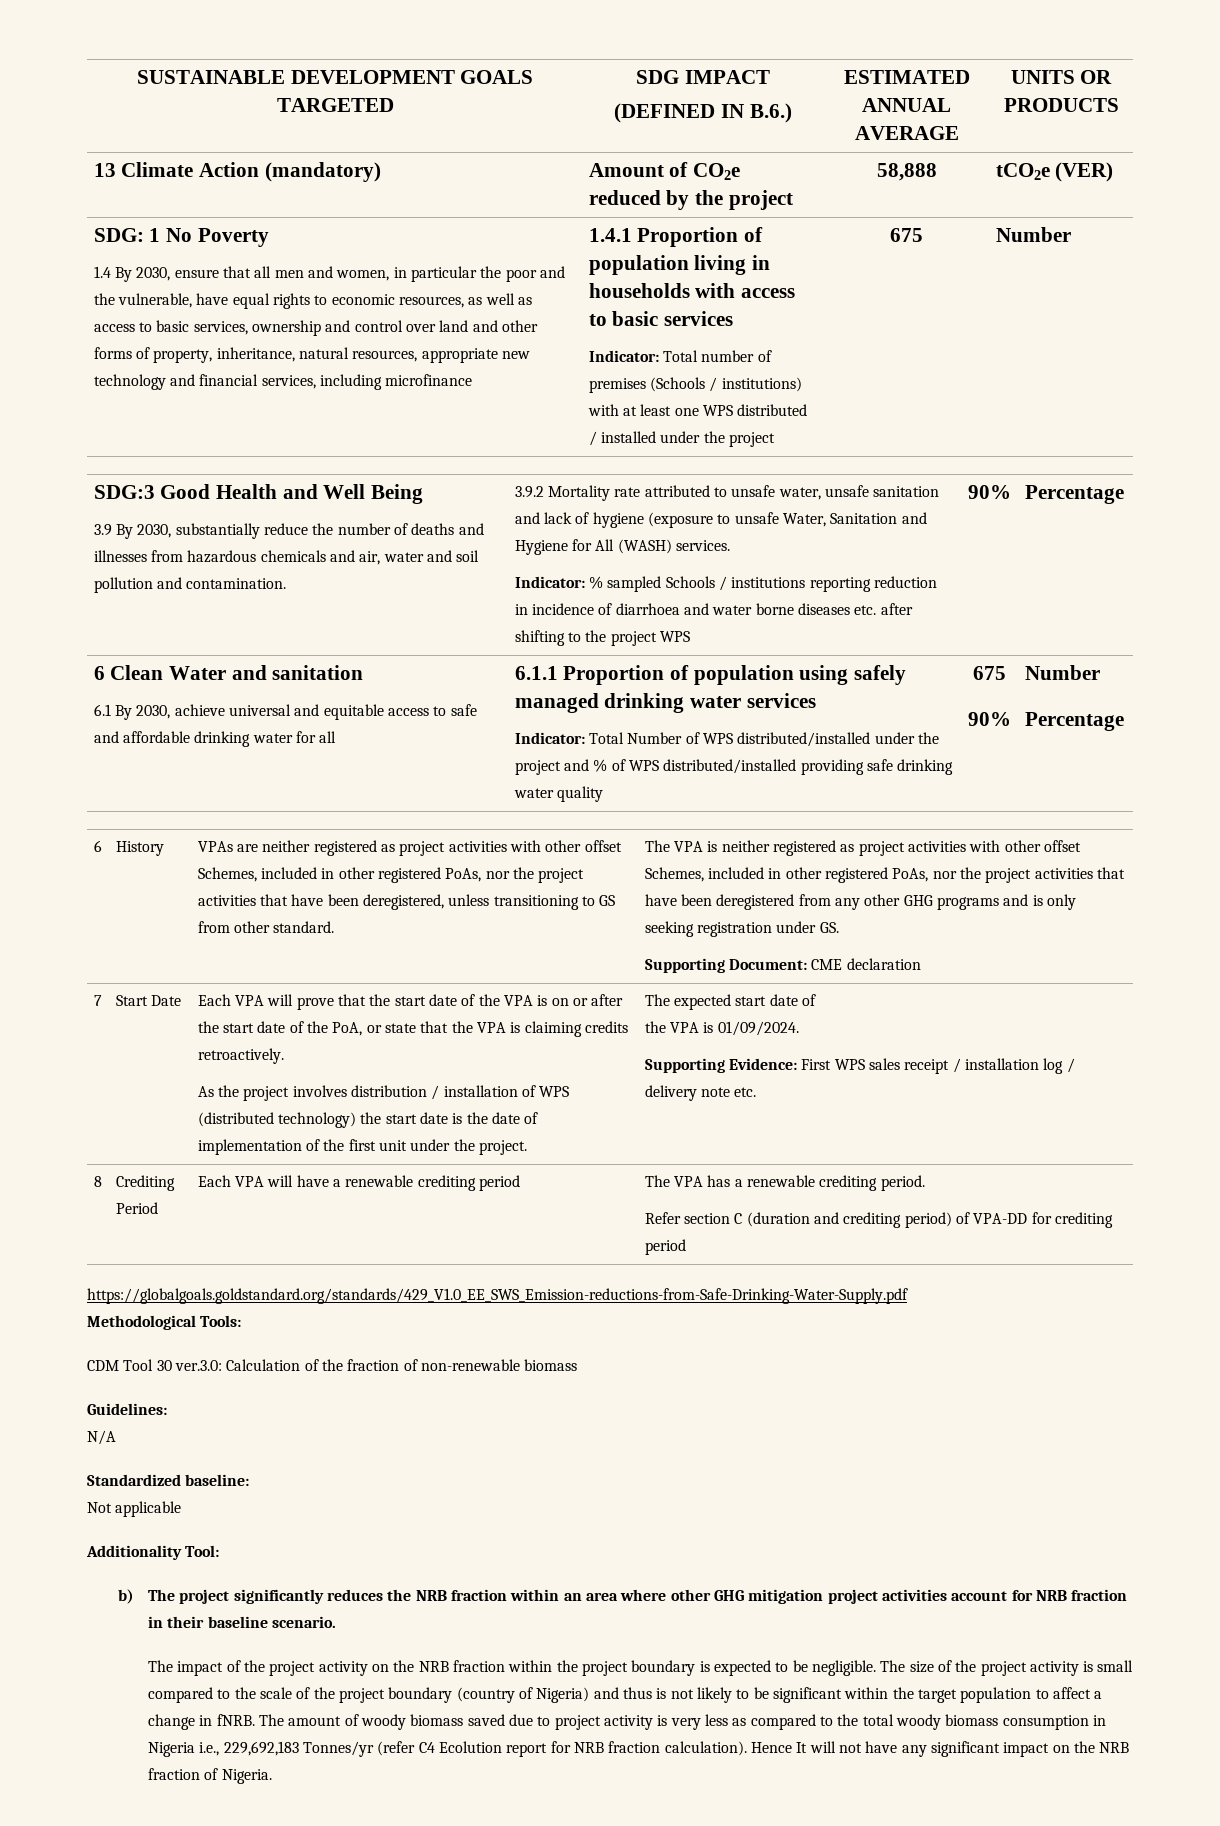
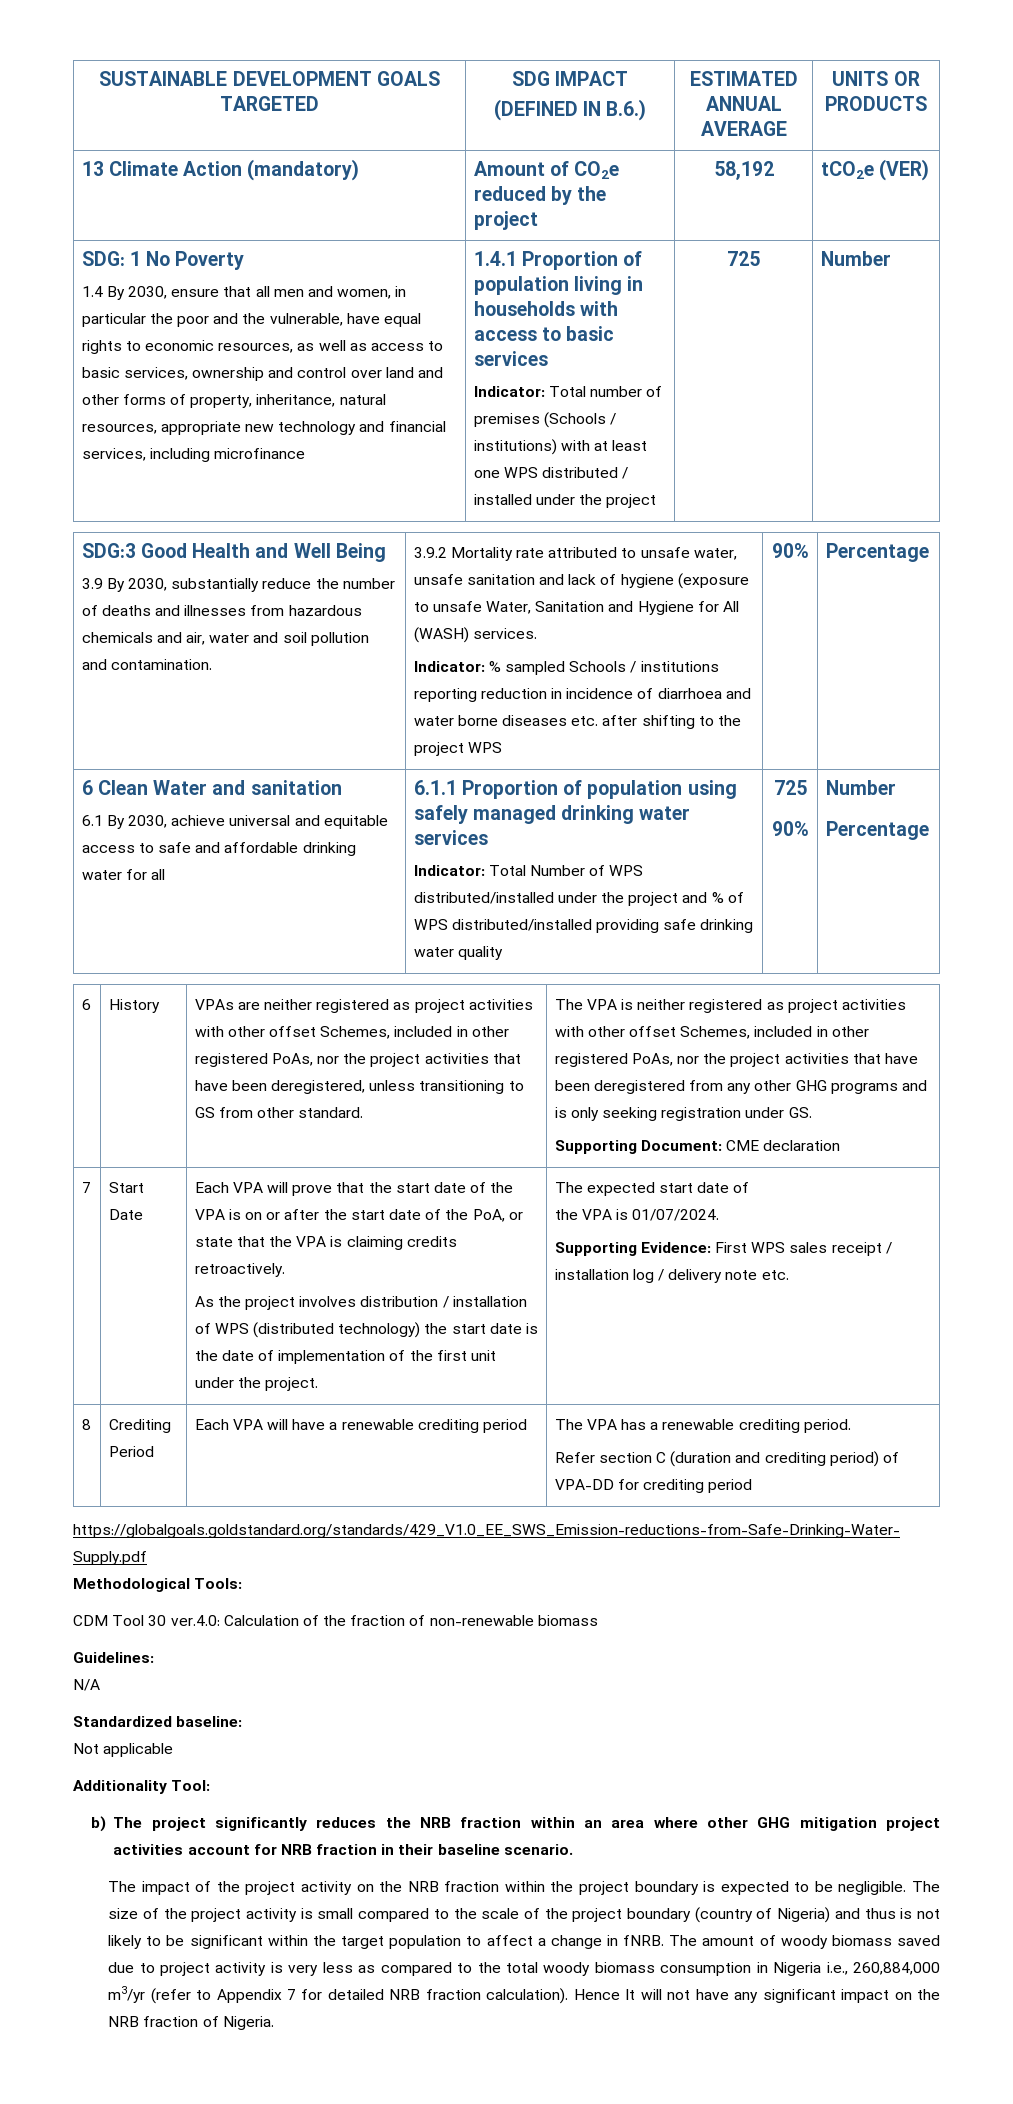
- 13 Climate Action (mandatory) | Amount of CO2e reduced by the project | 58,888 | tCO2e (VER)
+ 13 Climate Action (mandatory) | Amount of CO2e reduced by the project | 58,192 | tCO2e (VER)
- Indicator: Total number of premises (Schools / institutions) with at least one WPS distributed / installed under the project | 675
+ Indicator: Total number of premises (Schools / institutions) with at least one WPS distributed / installed under the project | 725
- Indicator: Total Number of WPS distributed/installed under the project and % of WPS distributed/installed providing safe drinking water quality | 675
+ Indicator: Total Number of WPS distributed/installed under the project and % of WPS distributed/installed providing safe drinking water quality | 725
- the VPA is 01/09/2024.
+ the VPA is 01/07/2024.
- CDM Tool 30 ver.3.0: Calculation of the fraction of non-renewable biomass
+ CDM Tool 30 ver.4.0: Calculation of the fraction of non-renewable biomass
- The amount of woody biomass saved due to project activity is very less as compared to the total woody biomass consumption in Nigeria i.e., 229,692,183 Tonnes/yr (refer C4 Ecolution report for NRB fraction calculation).
+ The amount of woody biomass saved due to project activity is very less as compared to the total woody biomass consumption in Nigeria i.e., 260,884,000 m3/yr (refer to Appendix 7 for detailed NRB fraction calculation).

